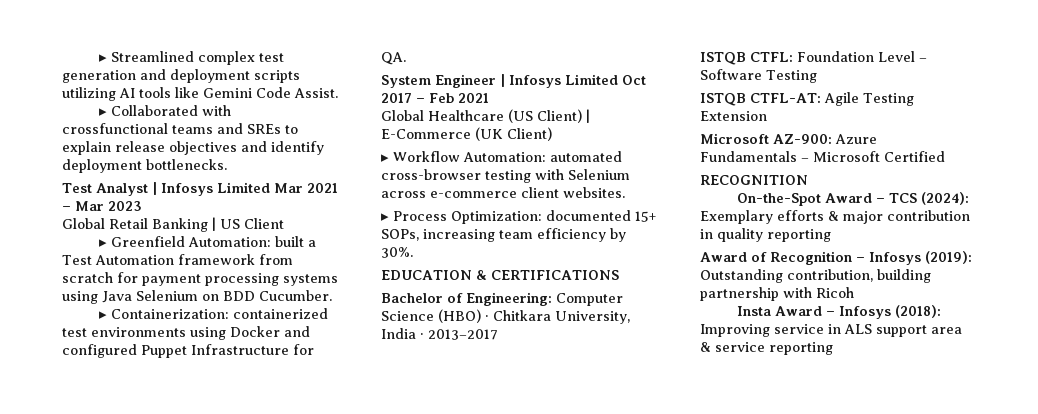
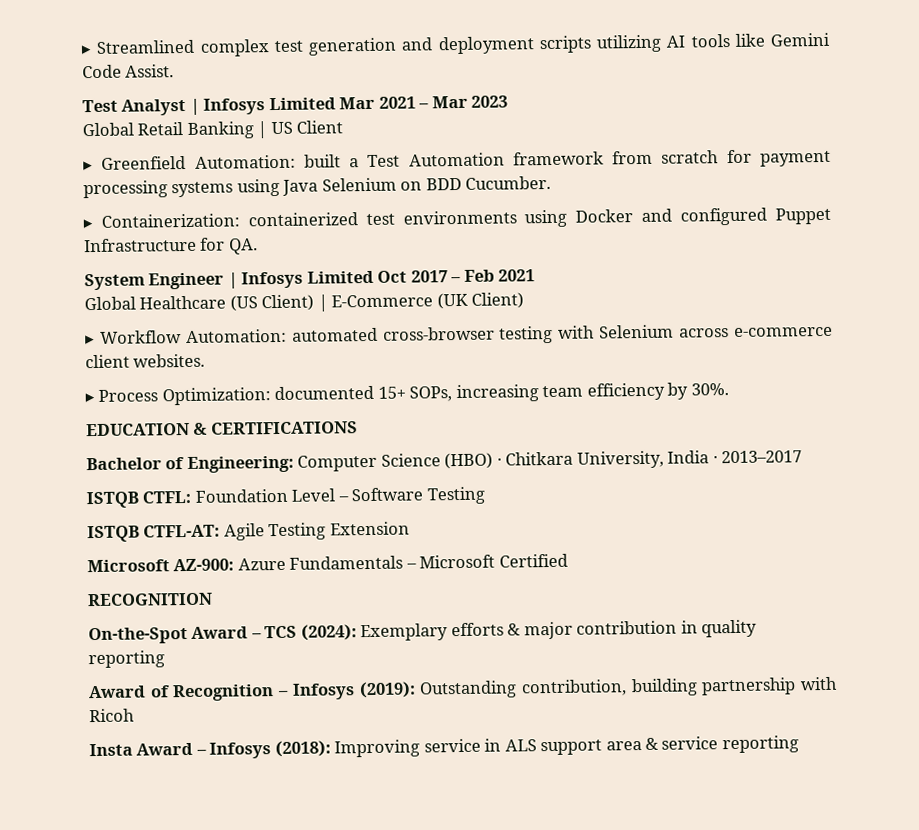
- ▸ Collaborated with crossfunctional teams and SREs to explain release objectives and identify deployment bottlenecks.

